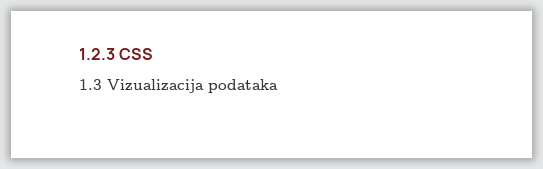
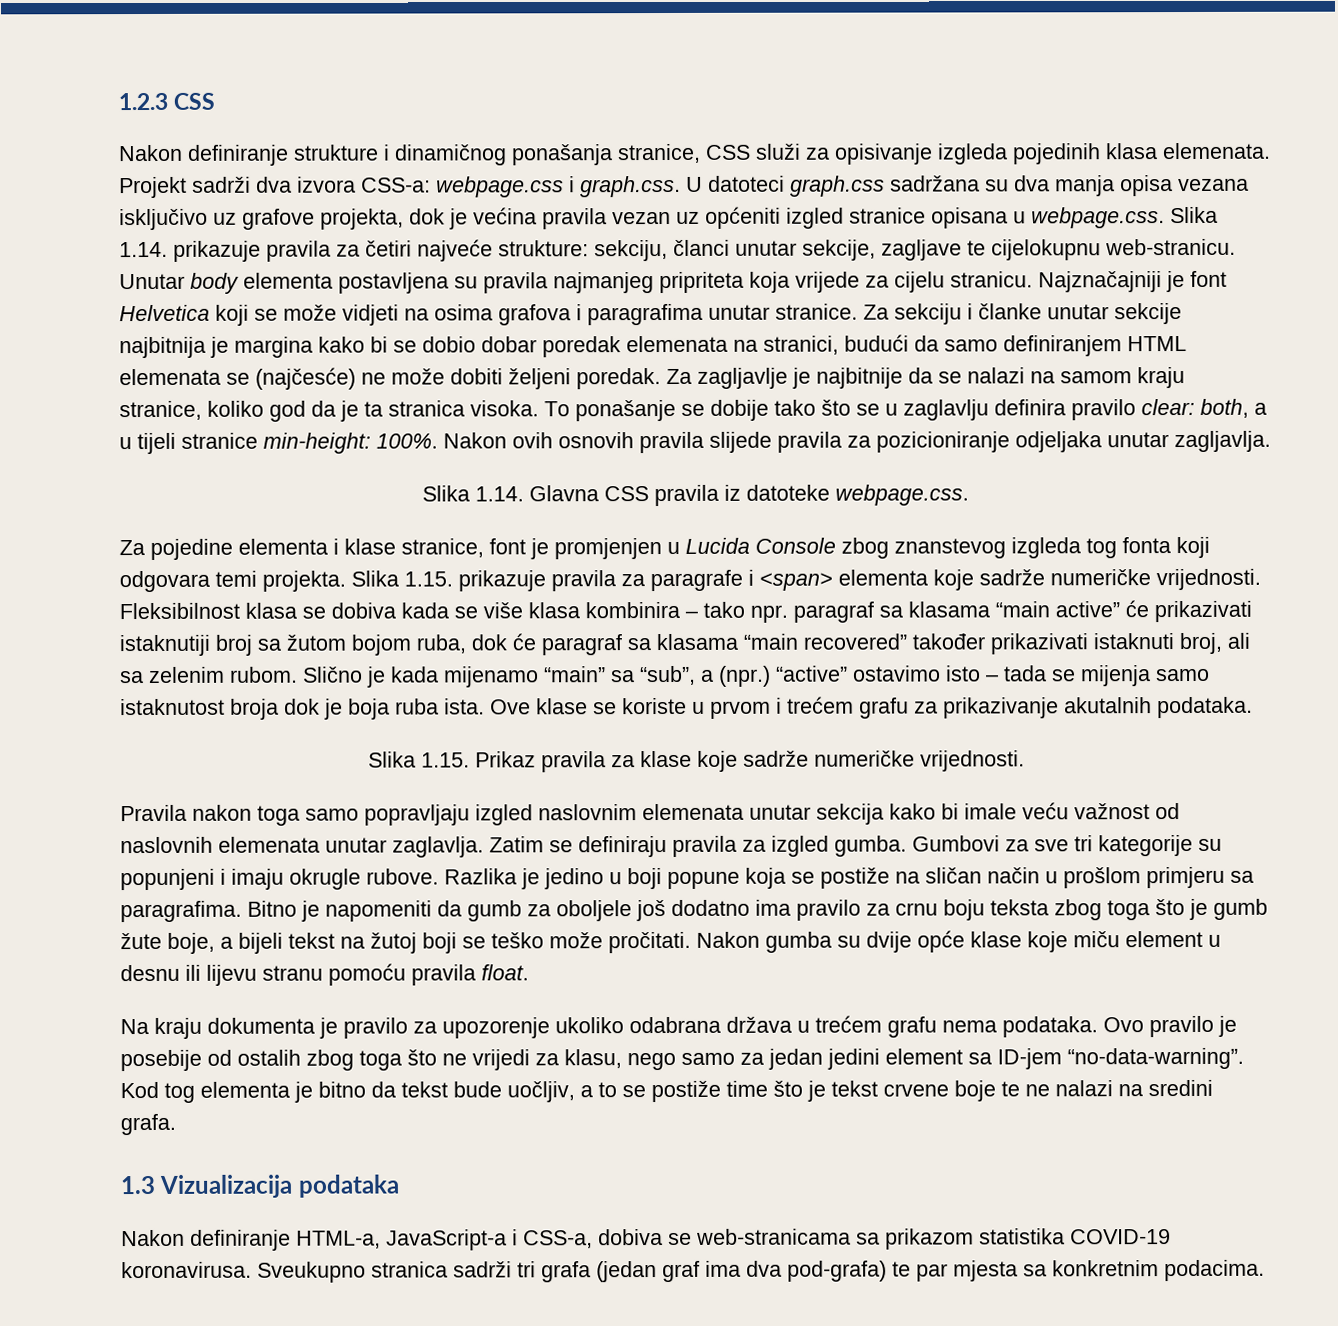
+ Nakon definiranje strukture i dinamičnog ponašanja stranice, CSS služi za opisivanje izgleda pojedinih klasa elemenata. Projekt sadrži dva izvora CSS-a: webpage.css i graph.css. U datoteci graph.css sadržana su dva manja opisa vezana isključivo uz grafove projekta, dok je većina pravila vezan uz općeniti izgled stranice opisana u webpage.css. Slika 1.14. prikazuje pravila za četiri najveće strukture: sekciju, članci unutar sekcije, zagljave te cijelokupnu web-stranicu. Unutar body elementa postavljena su pravila najmanjeg pripriteta koja vrijede za cijelu stranicu. Najznačajniji je font Helvetica koji se može vidjeti na osima grafova i paragrafima unutar stranice. Za sekciju i članke unutar sekcije najbitnija je margina kako bi se dobio dobar poredak elemenata na stranici, budući da samo definiranjem HTML elemenata se (najčesće) ne može dobiti željeni poredak. Za zagljavlje je najbitnije da se nalazi na samom kraju stranice, koliko god da je ta stranica visoka. To ponašanje se dobije tako što se u zaglavlju definira pravilo clear: both, a u tijeli stranice min-height: 100%. Nakon ovih osnovih pravila slijede pravila za pozicioniranje odjeljaka unutar zagljavlja.
+ Slika 1.14. Glavna CSS pravila iz datoteke webpage.css.
+ Za pojedine elementa i klase stranice, font je promjenjen u Lucida Console zbog znanstevog izgleda tog fonta koji odgovara temi projekta. Slika 1.15. prikazuje pravila za paragrafe i <span> elementa koje sadrže numeričke vrijednosti. Fleksibilnost klasa se dobiva kada se više klasa kombinira – tako npr. paragraf sa klasama “main active” će prikazivati istaknutiji broj sa žutom bojom ruba, dok će paragraf sa klasama “main recovered” također prikazivati istaknuti broj, ali sa zelenim rubom. Slično je kada mijenamo “main” sa “sub”, a (npr.) “active” ostavimo isto – tada se mijenja samo istaknutost broja dok je boja ruba ista. Ove klase se koriste u prvom i trećem grafu za prikazivanje akutalnih podataka.
+ Slika 1.15. Prikaz pravila za klase koje sadrže numeričke vrijednosti.
+ Pravila nakon toga samo popravljaju izgled naslovnim elemenata unutar sekcija kako bi imale veću važnost od naslovnih elemenata unutar zaglavlja. Zatim se definiraju pravila za izgled gumba. Gumbovi za sve tri kategorije su popunjeni i imaju okrugle rubove. Razlika je jedino u boji popune koja se postiže na sličan način u prošlom primjeru sa paragrafima. Bitno je napomeniti da gumb za oboljele još dodatno ima pravilo za crnu boju teksta zbog toga što je gumb žute boje, a bijeli tekst na žutoj boji se teško može pročitati. Nakon gumba su dvije opće klase koje miču element u desnu ili lijevu stranu pomoću pravila float.
+ Na kraju dokumenta je pravilo za upozorenje ukoliko odabrana država u trećem grafu nema podataka. Ovo pravilo je posebije od ostalih zbog toga što ne vrijedi za klasu, nego samo za jedan jedini element sa ID-jem “no-data-warning”. Kod tog elementa je bitno da tekst bude uočljiv, a to se postiže time što je tekst crvene boje te ne nalazi na sredini grafa.
  1.3 Vizualizacija podataka
+ Nakon definiranje HTML-a, JavaScript-a i CSS-a, dobiva se web-stranicama sa prikazom statistika COVID-19 koronavirusa. Sveukupno stranica sadrži tri grafa (jedan graf ima dva pod-grafa) te par mjesta sa konkretnim podacima.

